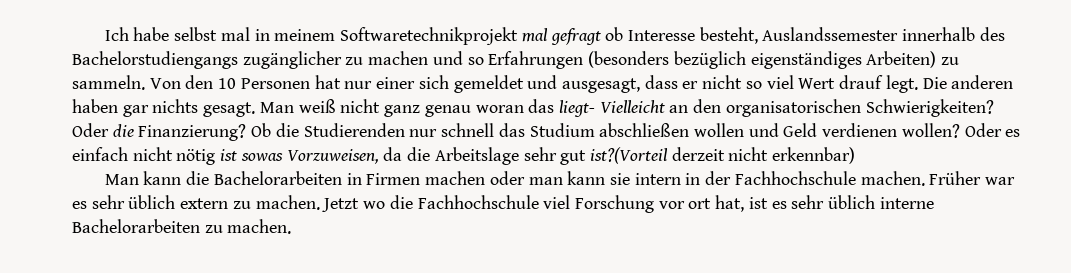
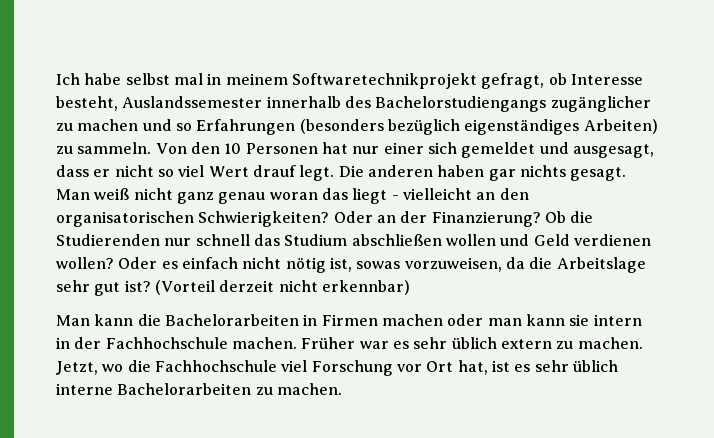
- Ich habe selbst mal in meinem Softwaretechnikprojekt mal gefragt ob Interesse besteht, Auslandssemester innerhalb des Bachelorstudiengangs zugänglicher zu machen und so Erfahrungen (besonders bezüglich eigenständiges Arbeiten) zu sammeln.
+ Ich habe selbst mal in meinem Softwaretechnikprojekt gefragt, ob Interesse besteht, Auslandssemester innerhalb des Bachelorstudiengangs zugänglicher zu machen und so Erfahrungen (besonders bezüglich eigenständiges Arbeiten) zu sammeln.
- Man weiß nicht ganz genau woran das liegt- Vielleicht an den organisatorischen Schwierigkeiten?
+ Man weiß nicht ganz genau woran das liegt - vielleicht an den organisatorischen Schwierigkeiten?
- Oder die Finanzierung?
+ Oder an der Finanzierung?
- Oder es einfach nicht nötig ist sowas Vorzuweisen, da die Arbeitslage sehr gut ist?(Vorteil derzeit nicht erkennbar)
+ Oder es einfach nicht nötig ist, sowas vorzuweisen, da die Arbeitslage sehr gut ist? (Vorteil derzeit nicht erkennbar)
- Jetzt wo die Fachhochschule viel Forschung vor ort hat, ist es sehr üblich interne Bachelorarbeiten zu machen.
+ Jetzt, wo die Fachhochschule viel Forschung vor Ort hat, ist es sehr üblich interne Bachelorarbeiten zu machen.

